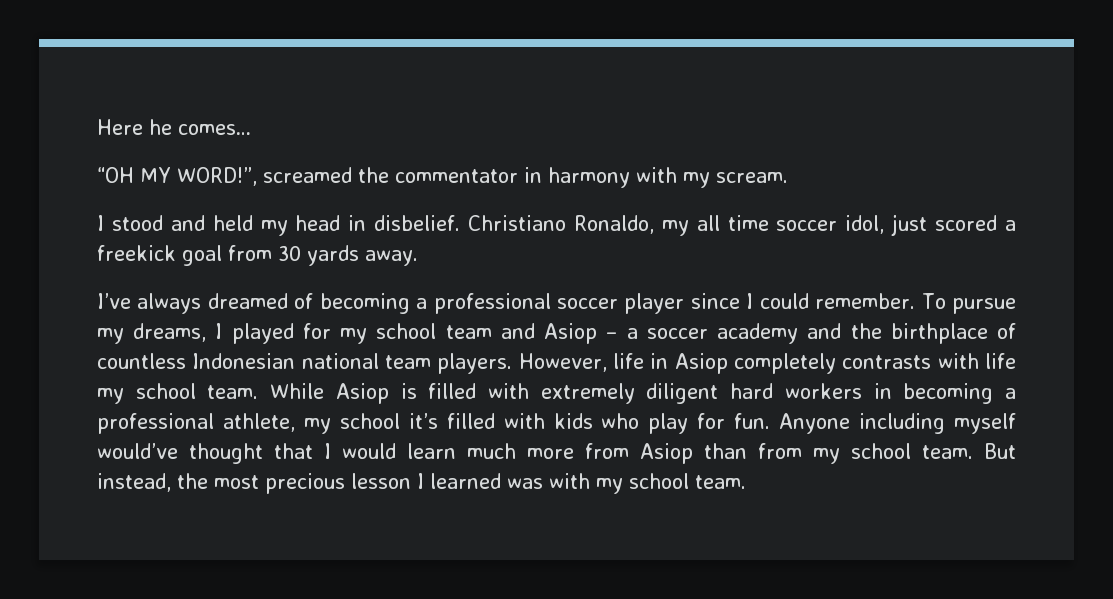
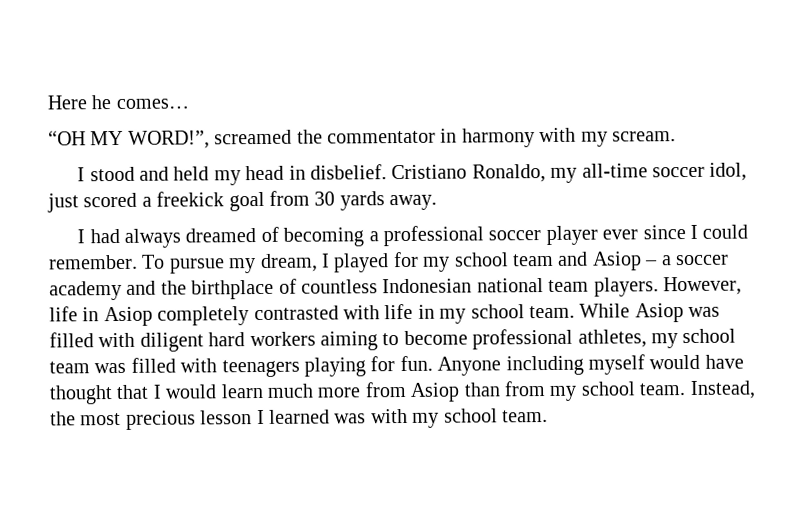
- Christiano Ronaldo, my all time soccer idol, just scored a freekick goal from 30 yards away.
+ Cristiano Ronaldo, my all-time soccer idol, just scored a freekick goal from 30 yards away.
- I’ve always dreamed of becoming a professional soccer player since I could remember.
+ I had always dreamed of becoming a professional soccer player ever since I could remember.
- To pursue my dreams, I played for my school team and Asiop – a soccer academy and the birthplace of countless Indonesian national team players.
+ To pursue my dream, I played for my school team and Asiop – a soccer academy and the birthplace of countless Indonesian national team players.
- However, life in Asiop completely contrasts with life my school team.
+ However, life in Asiop completely contrasted with life in my school team.
- While Asiop is filled with extremely diligent hard workers in becoming a professional athlete, my school it’s filled with kids who play for fun.
+ While Asiop was filled with diligent hard workers aiming to become professional athletes, my school team was filled with teenagers playing for fun.
- Anyone including myself would’ve thought that I would learn much more from Asiop than from my school team.
+ Anyone including myself would have thought that I would learn much more from Asiop than from my school team.
- But instead, the most precious lesson I learned was with my school team.
+ Instead, the most precious lesson I learned was with my school team.

